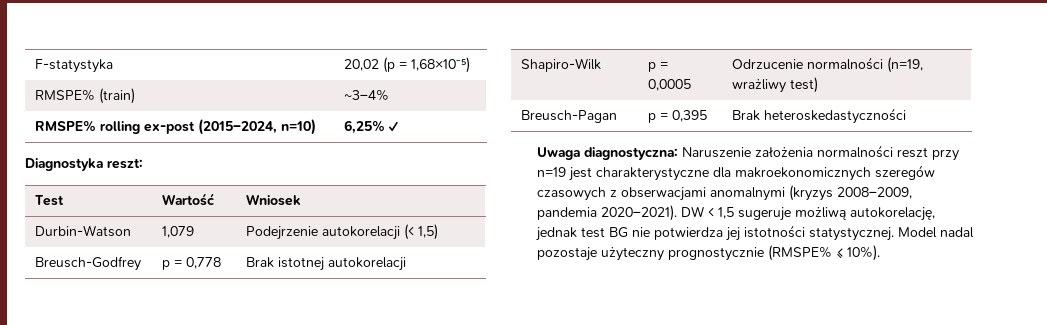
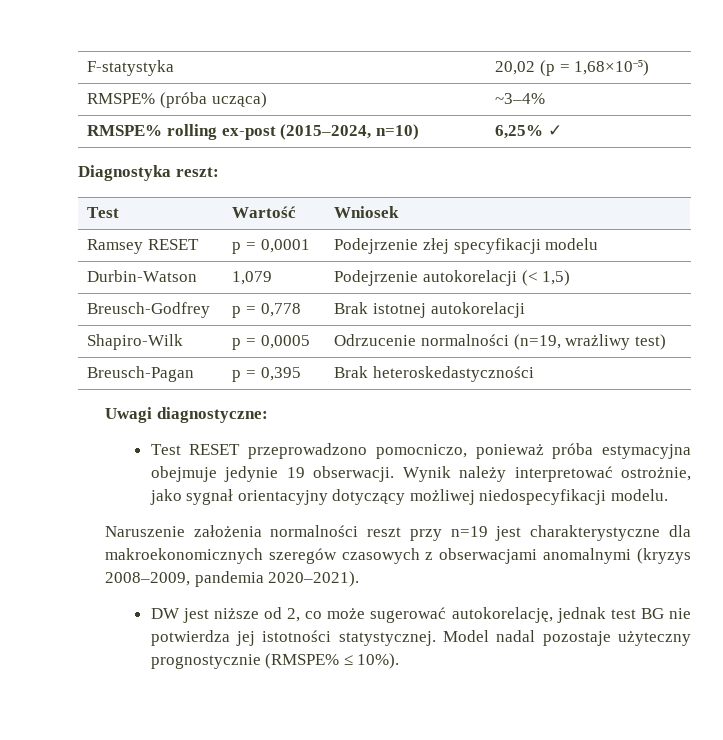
- RMSPE% (train) | ~3–4%
+ RMSPE% (próba ucząca) | ~3–4%
+ Ramsey RESET | p = 0,0001 | Podejrzenie złej specyfikacji modelu
- Uwaga diagnostyczna: Naruszenie założenia normalności reszt przy n=19 jest charakterystyczne dla makroekonomicznych szeregów czasowych z obserwacjami anomalnymi (kryzys 2008–2009, pandemia 2020–2021). DW < 1,5 sugeruje możliwą autokorelację, jednak test BG nie potwierdza jej istotności statystycznej.
+ Uwagi diagnostyczne:
+ Test RESET przeprowadzono pomocniczo, ponieważ próba estymacyjna obejmuje jedynie 19 obserwacji. Wynik należy interpretować ostrożnie, jako sygnał orientacyjny dotyczący możliwej niedospecyfikacji modelu.
+ Naruszenie założenia normalności reszt przy n=19 jest charakterystyczne dla makroekonomicznych szeregów czasowych z obserwacjami anomalnymi (kryzys 2008–2009, pandemia 2020–2021).
+ DW jest niższe od 2, co może sugerować autokorelację, jednak test BG nie potwierdza jej istotności statystycznej.

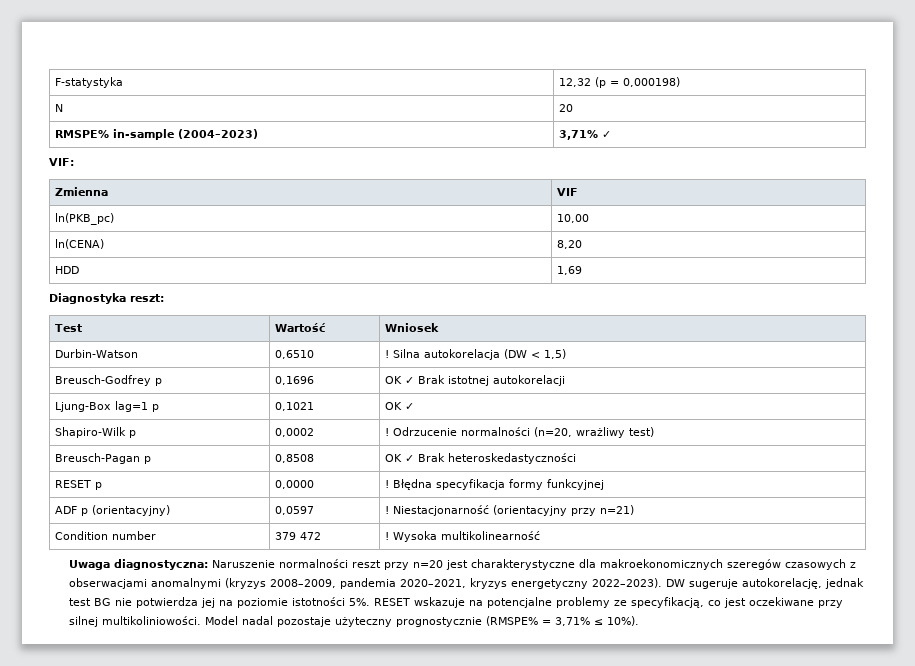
- F-statystyka | 20,02 (p = 1,68×10⁻⁵)
- RMSPE% (próba ucząca) | ~3–4%
- RMSPE% rolling ex-post (2015–2024, n=10) | 6,25% ✓
+ F-statystyka | 12,32 (p = 0,000198)
+ N | 20
+ RMSPE% in-sample (2004–2023) | 3,71% ✓
+ VIF:
+ Zmienna | VIF
+ ln(PKB_pc) | 10,00
+ ln(CENA) | 8,20
+ HDD | 1,69
- Ramsey RESET | p = 0,0001 | Podejrzenie złej specyfikacji modelu
- Durbin-Watson | 1,079 | Podejrzenie autokorelacji (< 1,5)
- Breusch-Godfrey | p = 0,778 | Brak istotnej autokorelacji
- Shapiro-Wilk | p = 0,0005 | Odrzucenie normalności (n=19, wrażliwy test)
+ Durbin-Watson | 0,6510 | ! Silna autokorelacja (DW < 1,5)
+ Breusch-Godfrey p | 0,1696 | OK ✓ Brak istotnej autokorelacji
+ Ljung-Box lag=1 p | 0,1021 | OK ✓
+ Shapiro-Wilk p | 0,0002 | ! Odrzucenie normalności (n=20, wrażliwy test)
- Breusch-Pagan | p = 0,395 | Brak heteroskedastyczności
- Uwagi diagnostyczne:
- Test RESET przeprowadzono pomocniczo, ponieważ próba estymacyjna obejmuje jedynie 19 obserwacji. Wynik należy interpretować ostrożnie, jako sygnał orientacyjny dotyczący możliwej niedospecyfikacji modelu.
- Naruszenie założenia normalności reszt przy n=19 jest charakterystyczne dla makroekonomicznych szeregów czasowych z obserwacjami anomalnymi (kryzys 2008–2009, pandemia 2020–2021).
- DW jest niższe od 2, co może sugerować autokorelację, jednak test BG nie potwierdza jej istotności statystycznej.
+ Breusch-Pagan p | 0,8508 | OK ✓ Brak heteroskedastyczności
+ RESET p | 0,0000 | ! Błędna specyfikacja formy funkcyjnej
+ ADF p (orientacyjny) | 0,0597 | ! Niestacjonarność (orientacyjny przy n=21)
+ Condition number | 379 472 | ! Wysoka multikolinearność
+ Uwaga diagnostyczna: Naruszenie normalności reszt przy n=20 jest charakterystyczne dla makroekonomicznych szeregów czasowych z obserwacjami anomalnymi (kryzys 2008–2009, pandemia 2020–2021, kryzys energetyczny 2022–2023). DW sugeruje autokorelację, jednak test BG nie potwierdza jej na poziomie istotności 5%. RESET wskazuje na potencjalne problemy ze specyfikacją, co jest oczekiwane przy silnej multikoliniowości.
- Model nadal pozostaje użyteczny prognostycznie (RMSPE% ≤ 10%).
+ Model nadal pozostaje użyteczny prognostycznie (RMSPE% = 3,71% ≤ 10%).

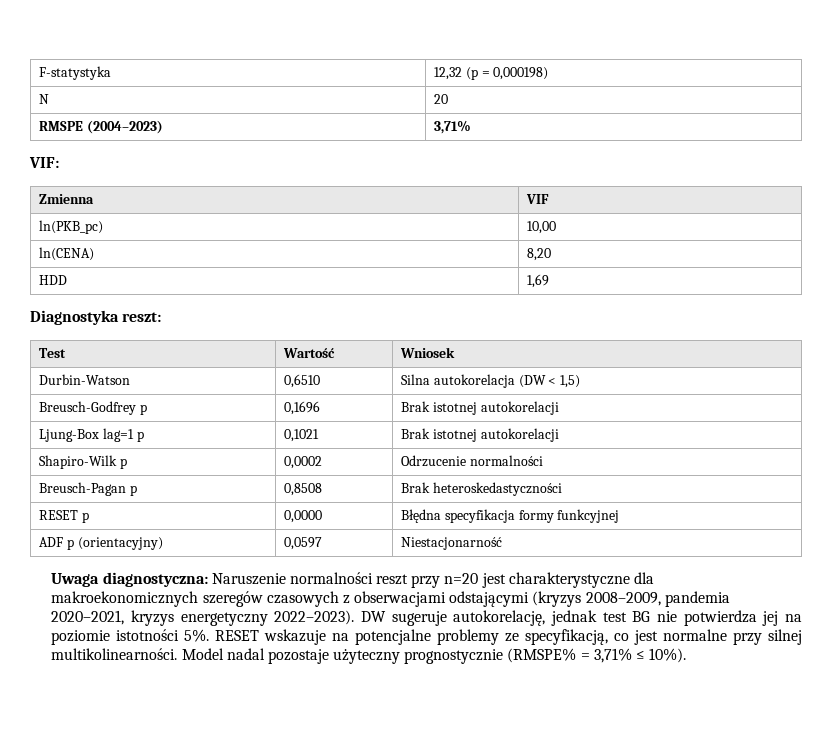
- RMSPE% in-sample (2004–2023) | 3,71% ✓
+ RMSPE (2004–2023) | 3,71%
- Durbin-Watson | 0,6510 | ! Silna autokorelacja (DW < 1,5)
+ Durbin-Watson | 0,6510 | Silna autokorelacja (DW < 1,5)
- Breusch-Godfrey p | 0,1696 | OK ✓ Brak istotnej autokorelacji
+ Breusch-Godfrey p | 0,1696 | Brak istotnej autokorelacji
- Ljung-Box lag=1 p | 0,1021 | OK ✓
+ Ljung-Box lag=1 p | 0,1021 | Brak istotnej autokorelacji
- Shapiro-Wilk p | 0,0002 | ! Odrzucenie normalności (n=20, wrażliwy test)
+ Shapiro-Wilk p | 0,0002 | Odrzucenie normalności
- Breusch-Pagan p | 0,8508 | OK ✓ Brak heteroskedastyczności
+ Breusch-Pagan p | 0,8508 | Brak heteroskedastyczności
- RESET p | 0,0000 | ! Błędna specyfikacja formy funkcyjnej
+ RESET p | 0,0000 | Błędna specyfikacja formy funkcyjnej
- ADF p (orientacyjny) | 0,0597 | ! Niestacjonarność (orientacyjny przy n=21)
- Condition number | 379 472 | ! Wysoka multikolinearność
+ ADF p (orientacyjny) | 0,0597 | Niestacjonarność
- Uwaga diagnostyczna: Naruszenie normalności reszt przy n=20 jest charakterystyczne dla makroekonomicznych szeregów czasowych z obserwacjami anomalnymi (kryzys 2008–2009, pandemia 2020–2021, kryzys energetyczny 2022–2023).
+ Uwaga diagnostyczna: Naruszenie normalności reszt przy n=20 jest charakterystyczne dla makroekonomicznych szeregów czasowych z obserwacjami odstającymi (kryzys 2008–2009, pandemia 2020–2021, kryzys energetyczny 2022–2023).
- RESET wskazuje na potencjalne problemy ze specyfikacją, co jest oczekiwane przy silnej multikoliniowości.
+ RESET wskazuje na potencjalne problemy ze specyfikacją, co jest normalne przy silnej multikolinearności.

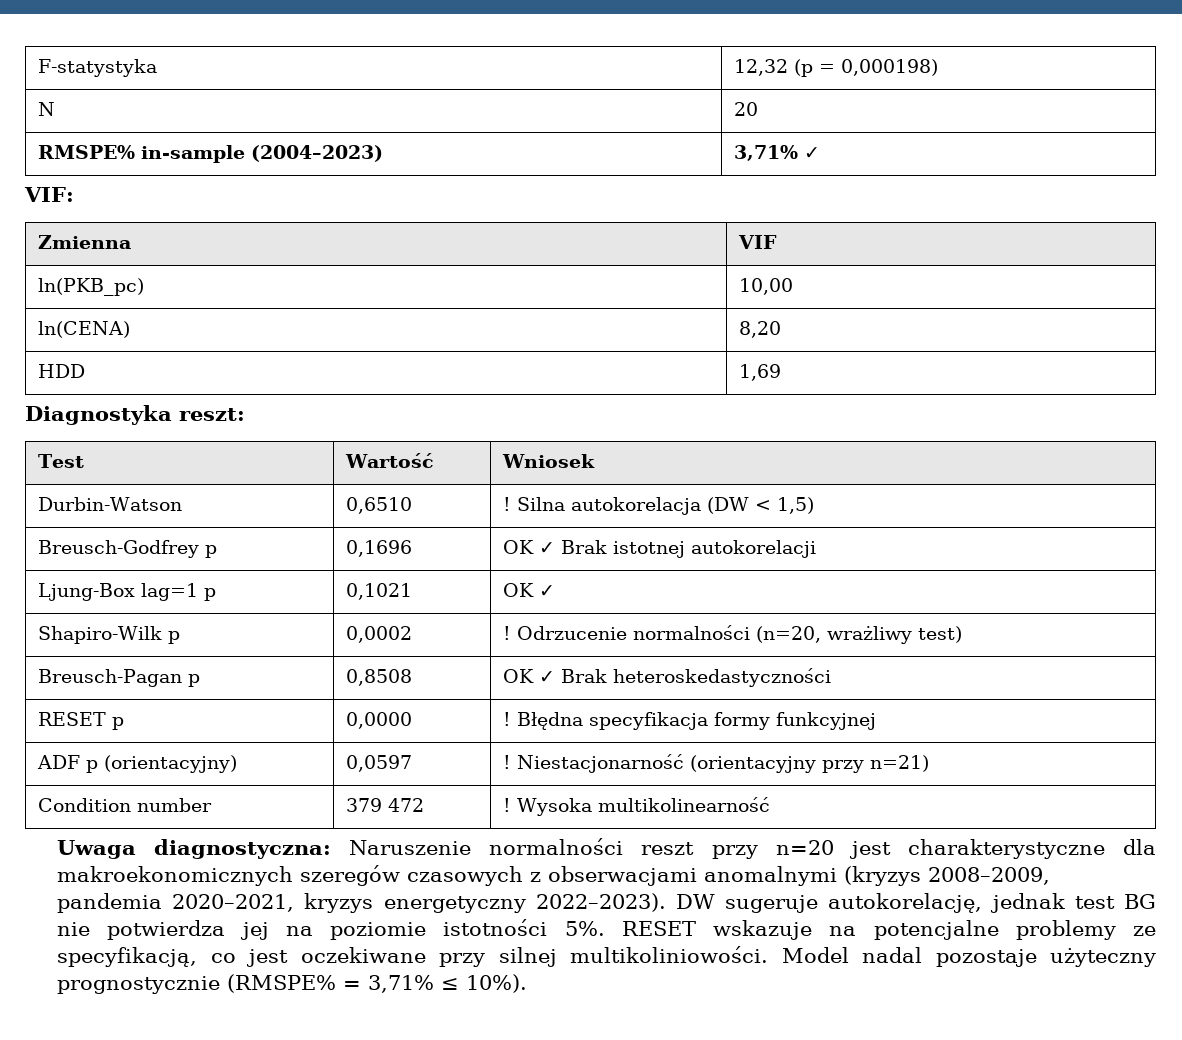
- RMSPE (2004–2023) | 3,71%
+ RMSPE% in-sample (2004–2023) | 3,71% ✓
- Durbin-Watson | 0,6510 | Silna autokorelacja (DW < 1,5)
+ Durbin-Watson | 0,6510 | ! Silna autokorelacja (DW < 1,5)
- Breusch-Godfrey p | 0,1696 | Brak istotnej autokorelacji
+ Breusch-Godfrey p | 0,1696 | OK ✓ Brak istotnej autokorelacji
- Ljung-Box lag=1 p | 0,1021 | Brak istotnej autokorelacji
+ Ljung-Box lag=1 p | 0,1021 | OK ✓
- Shapiro-Wilk p | 0,0002 | Odrzucenie normalności
+ Shapiro-Wilk p | 0,0002 | ! Odrzucenie normalności (n=20, wrażliwy test)
- Breusch-Pagan p | 0,8508 | Brak heteroskedastyczności
+ Breusch-Pagan p | 0,8508 | OK ✓ Brak heteroskedastyczności
- RESET p | 0,0000 | Błędna specyfikacja formy funkcyjnej
+ RESET p | 0,0000 | ! Błędna specyfikacja formy funkcyjnej
- ADF p (orientacyjny) | 0,0597 | Niestacjonarność
+ ADF p (orientacyjny) | 0,0597 | ! Niestacjonarność (orientacyjny przy n=21)
+ Condition number | 379 472 | ! Wysoka multikolinearność
- Uwaga diagnostyczna: Naruszenie normalności reszt przy n=20 jest charakterystyczne dla makroekonomicznych szeregów czasowych z obserwacjami odstającymi (kryzys 2008–2009, pandemia 2020–2021, kryzys energetyczny 2022–2023).
+ Uwaga diagnostyczna: Naruszenie normalności reszt przy n=20 jest charakterystyczne dla makroekonomicznych szeregów czasowych z obserwacjami anomalnymi (kryzys 2008–2009, pandemia 2020–2021, kryzys energetyczny 2022–2023).
- RESET wskazuje na potencjalne problemy ze specyfikacją, co jest normalne przy silnej multikolinearności.
+ RESET wskazuje na potencjalne problemy ze specyfikacją, co jest oczekiwane przy silnej multikoliniowości.

